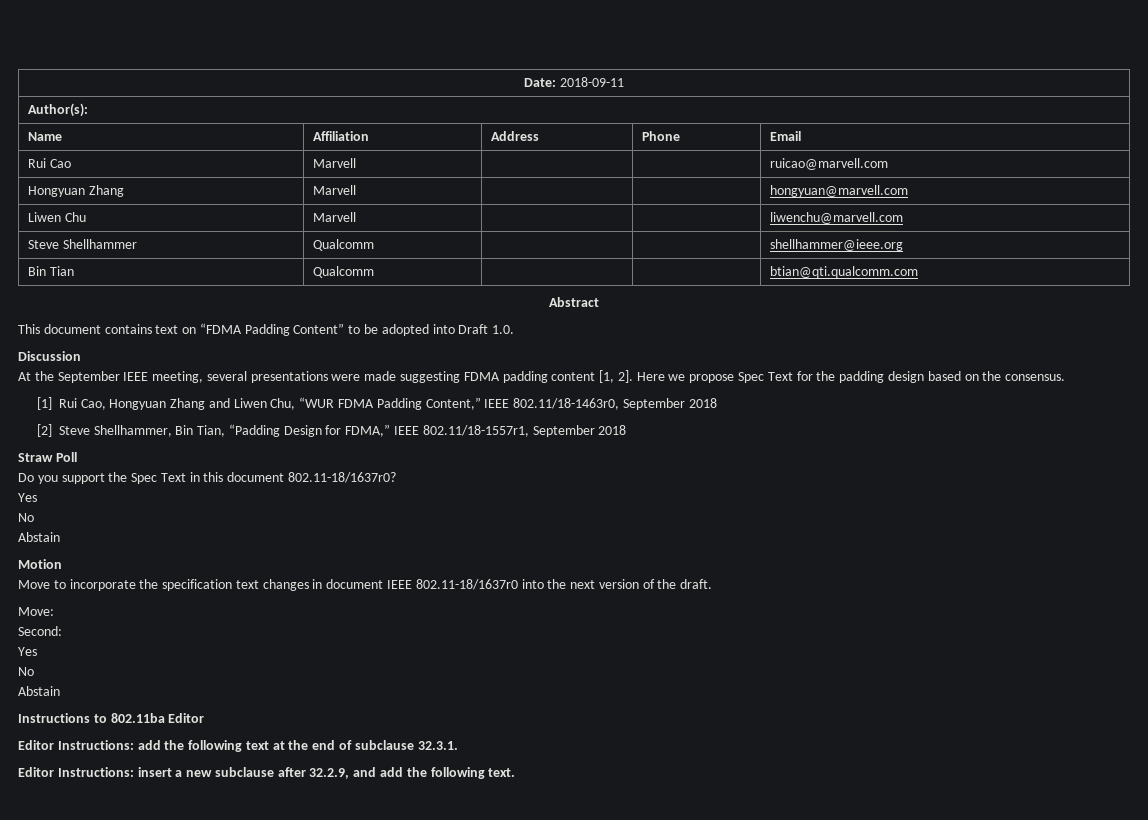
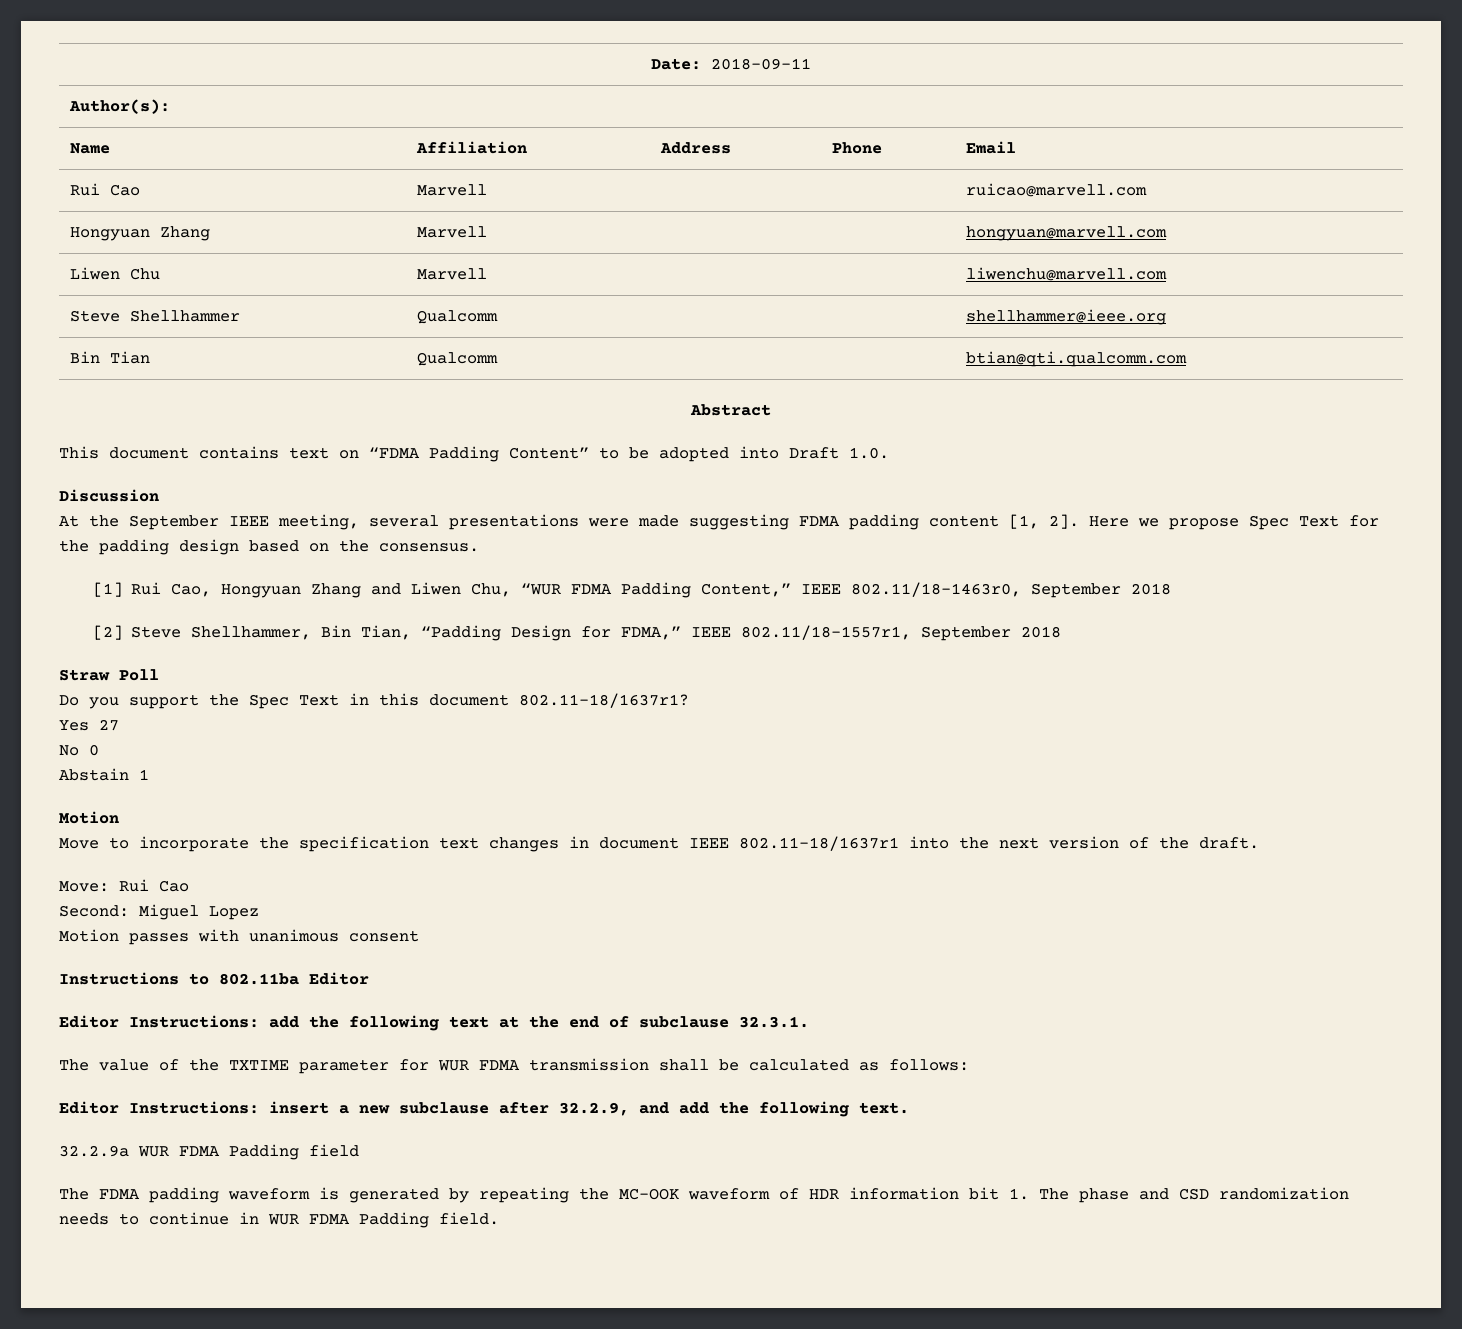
- Do you support the Spec Text in this document 802.11-18/1637r0?
- Yes
- No
- Abstain
+ Do you support the Spec Text in this document 802.11-18/1637r1?
+ Yes 27
+ No 0
+ Abstain 1
- Move to incorporate the specification text changes in document IEEE 802.11-18/1637r0 into the next version of the draft.
+ Move to incorporate the specification text changes in document IEEE 802.11-18/1637r1 into the next version of the draft.
- Move:
+ Move: Rui Cao
- Second:
- Yes
- No
- Abstain
+ Second: Miguel Lopez
+ Motion passes with unanimous consent
+ The value of the TXTIME parameter for WUR FDMA transmission shall be calculated as follows:
+ 32.2.9a WUR FDMA Padding field
+ The FDMA padding waveform is generated by repeating the MC-OOK waveform of HDR information bit 1. The phase and CSD randomization needs to continue in WUR FDMA Padding field.

